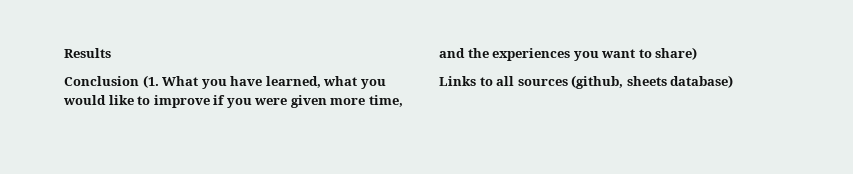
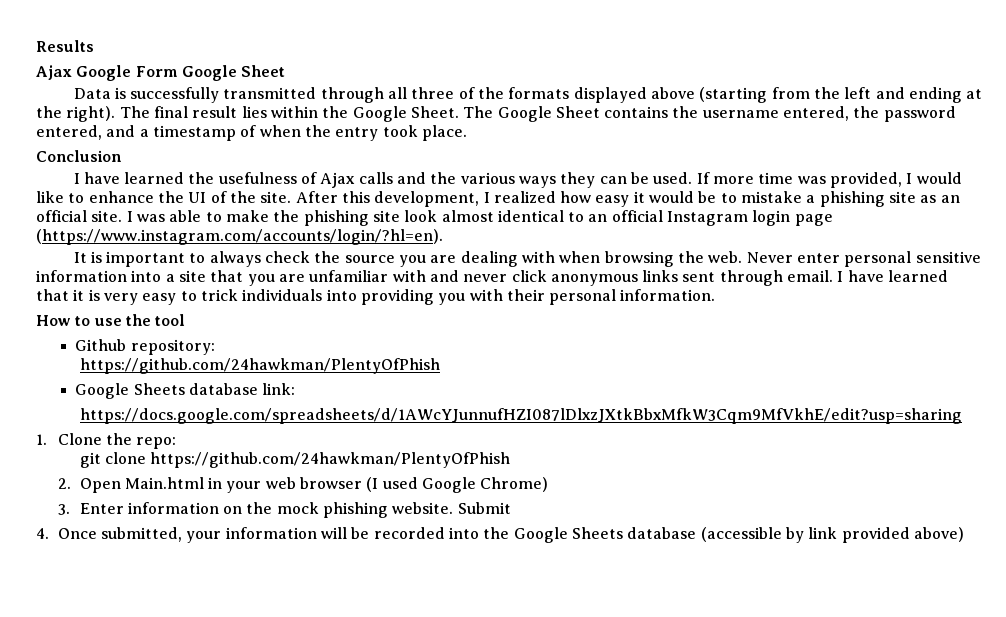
- Conclusion (1. What you have learned, what you would like to improve if you were given more time, and the experiences you want to share)
- Links to all sources (github, sheets database)
+ Ajax Google Form Google Sheet
+ Data is successfully transmitted through all three of the formats displayed above (starting from the left and ending at the right). The final result lies within the Google Sheet. The Google Sheet contains the username entered, the password entered, and a timestamp of when the entry took place.
+ Conclusion
+ I have learned the usefulness of Ajax calls and the various ways they can be used. If more time was provided, I would like to enhance the UI of the site. After this development, I realized how easy it would be to mistake a phishing site as an official site. I was able to make the phishing site look almost identical to an official Instagram login page (https://www.instagram.com/accounts/login/?hl=en).
+ It is important to always check the source you are dealing with when browsing the web. Never enter personal sensitive information into a site that you are unfamiliar with and never click anonymous links sent through email. I have learned that it is very easy to trick individuals into providing you with their personal information.
+ How to use the tool
+ Github repository:
+ https://github.com/24hawkman/PlentyOfPhish
+ Google Sheets database link:
+ https://docs.google.com/spreadsheets/d/1AWcYJunnufHZI087lDlxzJXtkBbxMfkW3Cqm9MfVkhE/edit?usp=sharing
+ 1. Clone the repo:
+ git clone https://github.com/24hawkman/PlentyOfPhish
+ 2. Open Main.html in your web browser (I used Google Chrome)
+ 3. Enter information on the mock phishing website. Submit
+ 4. Once submitted, your information will be recorded into the Google Sheets database (accessible by link provided above)

